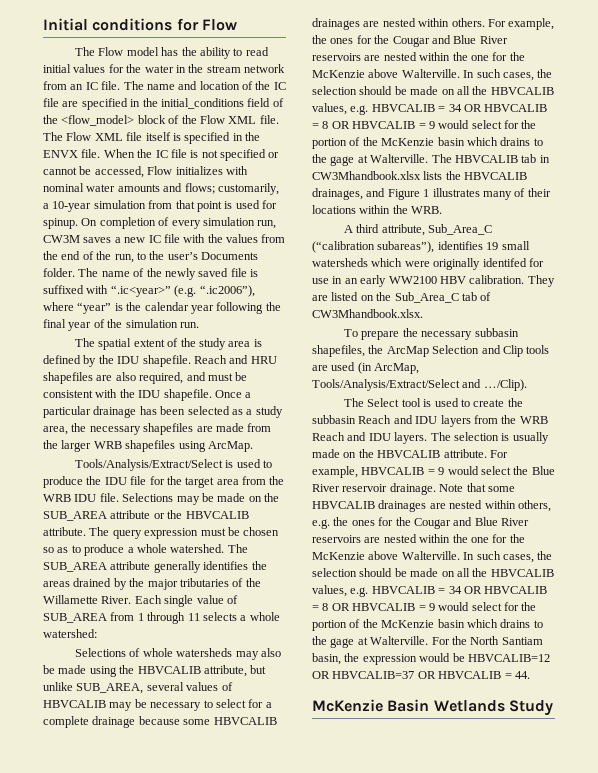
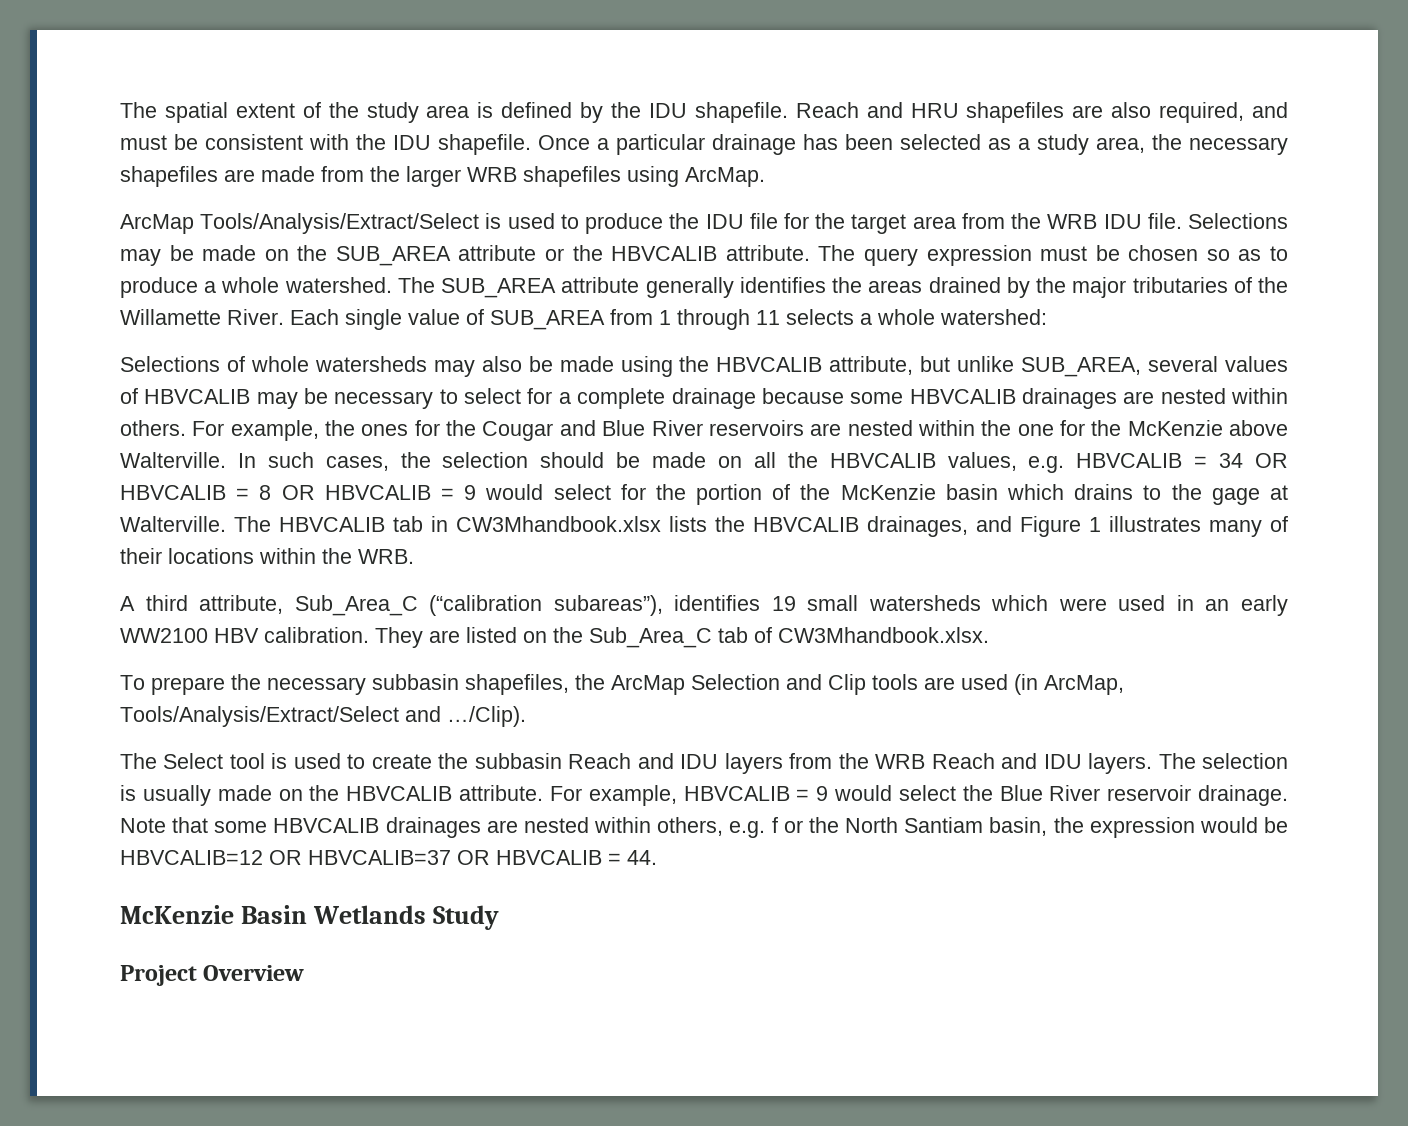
- Initial conditions for Flow
- The Flow model has the ability to read initial values for the water in the stream network from an IC file. The name and location of the IC file are specified in the initial_conditions field of the <flow_model> block of the Flow XML file. The Flow XML file itself is specified in the ENVX file. When the IC file is not specified or cannot be accessed, Flow initializes with nominal water amounts and flows; customarily, a 10-year simulation from that point is used for spinup. On completion of every simulation run, CW3M saves a new IC file with the values from the end of the run, to the user’s Documents folder. The name of the newly saved file is suffixed with “.ic<year>” (e.g. “.ic2006”), where “year” is the calendar year following the final year of the simulation run.
- Tools/Analysis/Extract/Select is used to produce the IDU file for the target area from the WRB IDU file.
+ ArcMap Tools/Analysis/Extract/Select is used to produce the IDU file for the target area from the WRB IDU file.
- A third attribute, Sub_Area_C (“calibration subareas”), identifies 19 small watersheds which were originally identifed for use in an early WW2100 HBV calibration.
+ A third attribute, Sub_Area_C (“calibration subareas”), identifies 19 small watersheds which were used in an early WW2100 HBV calibration.
- Note that some HBVCALIB drainages are nested within others, e.g. the ones for the Cougar and Blue River reservoirs are nested within the one for the McKenzie above Walterville. In such cases, the selection should be made on all the HBVCALIB values, e.g. HBVCALIB = 34 OR HBVCALIB = 8 OR HBVCALIB = 9 would select for the portion of the McKenzie basin which drains to the gage at Walterville. For the North Santiam basin, the expression would be HBVCALIB=12 OR HBVCALIB=37 OR HBVCALIB = 44.
+ Note that some HBVCALIB drainages are nested within others, e.g. f or the North Santiam basin, the expression would be HBVCALIB=12 OR HBVCALIB=37 OR HBVCALIB = 44.
+ Project Overview

